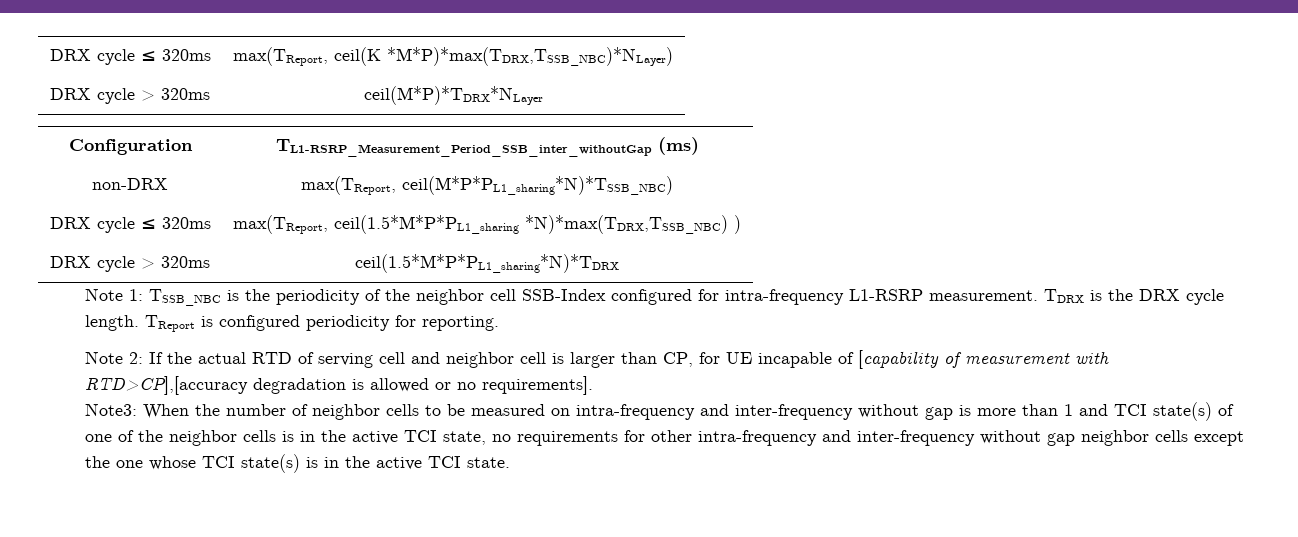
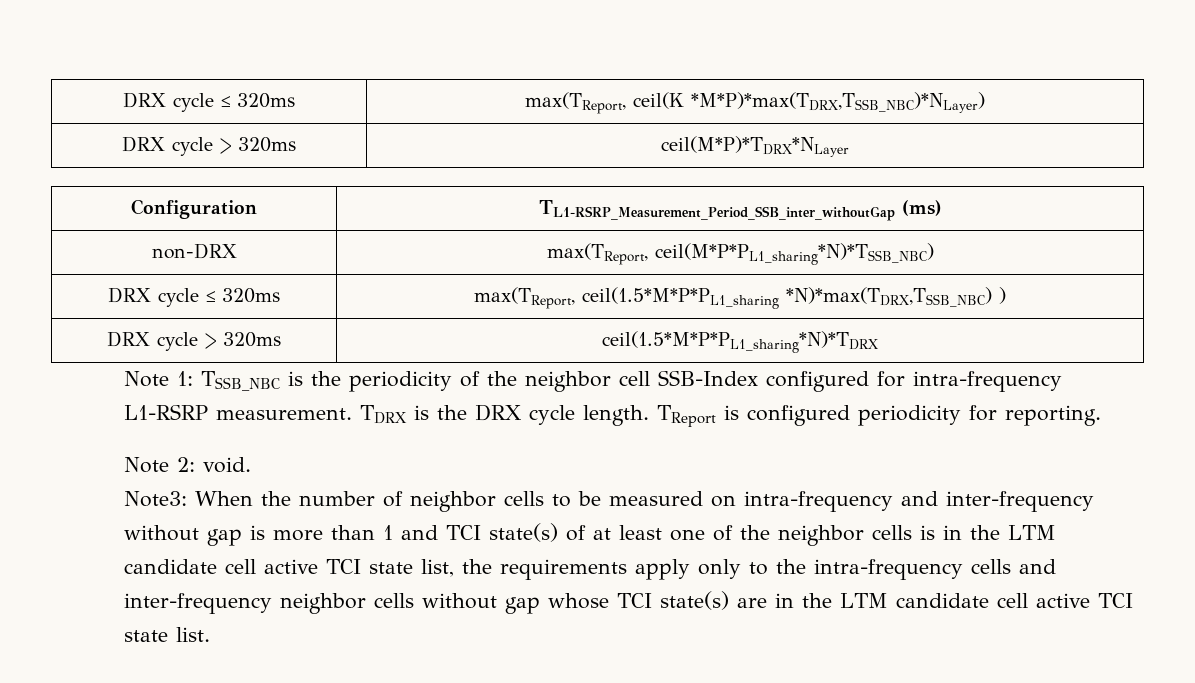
- Note 2: If the actual RTD of serving cell and neighbor cell is larger than CP, for UE incapable of [capability of measurement with RTD>CP],[accuracy degradation is allowed or no requirements].
+ Note 2: void.
- Note3: When the number of neighbor cells to be measured on intra-frequency and inter-frequency without gap is more than 1 and TCI state(s) of one of the neighbor cells is in the active TCI state, no requirements for other intra-frequency and inter-frequency without gap neighbor cells except the one whose TCI state(s) is in the active TCI state.
+ Note3: When the number of neighbor cells to be measured on intra-frequency and inter-frequency without gap is more than 1 and TCI state(s) of at least one of the neighbor cells is in the LTM candidate cell active TCI state list, the requirements apply only to the intra-frequency cells and inter-frequency neighbor cells without gap whose TCI state(s) are in the LTM candidate cell active TCI state list.

